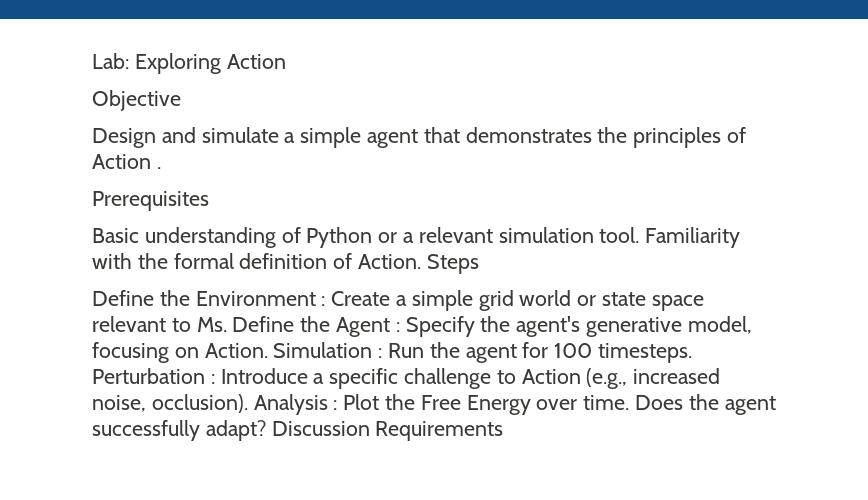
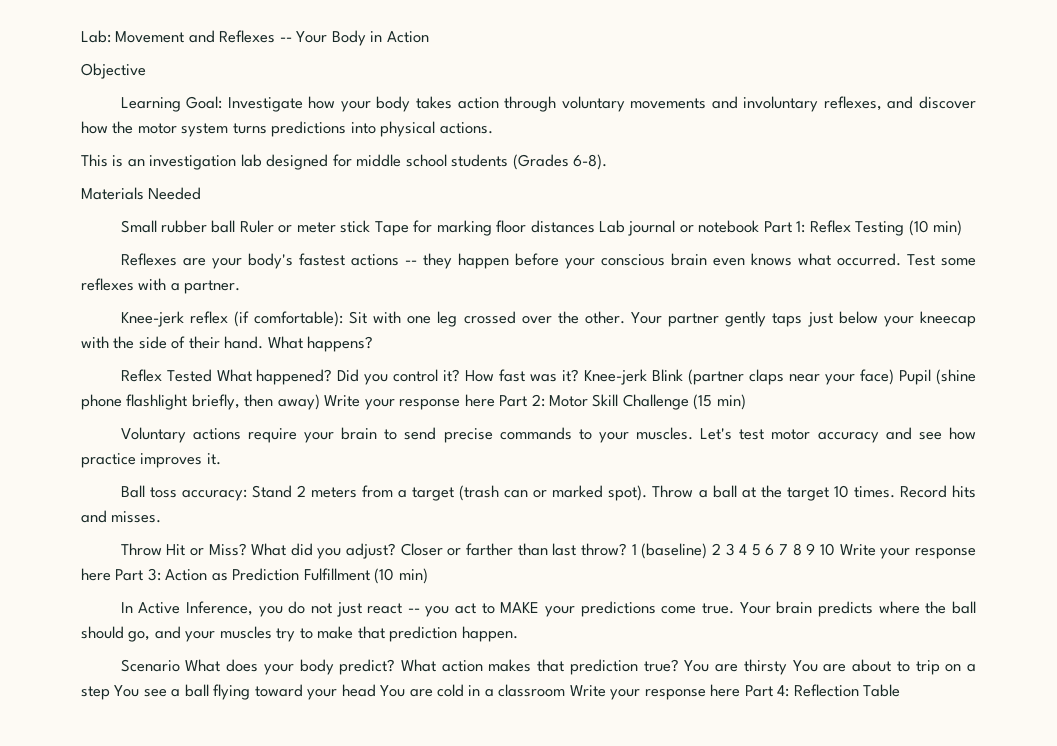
- Lab: Exploring Action
+ Lab: Movement and Reflexes -- Your Body in Action
  Objective
- Design and simulate a simple agent that demonstrates the principles of Action .
- Prerequisites
- Basic understanding of Python or a relevant simulation tool. Familiarity with the formal definition of Action. Steps
- Define the Environment : Create a simple grid world or state space relevant to Ms. Define the Agent : Specify the agent's generative model, focusing on Action. Simulation : Run the agent for 100 timesteps. Perturbation : Introduce a specific challenge to Action (e.g., increased noise, occlusion). Analysis : Plot the Free Energy over time. Does the agent successfully adapt? Discussion Requirements
+ Learning Goal: Investigate how your body takes action through voluntary movements and involuntary reflexes, and discover how the motor system turns predictions into physical actions.
+ This is an investigation lab designed for middle school students (Grades 6-8).
+ Materials Needed
+ Small rubber ball Ruler or meter stick Tape for marking floor distances Lab journal or notebook Part 1: Reflex Testing (10 min)
+ Reflexes are your body's fastest actions -- they happen before your conscious brain even knows what occurred. Test some reflexes with a partner.
+ Knee-jerk reflex (if comfortable): Sit with one leg crossed over the other. Your partner gently taps just below your kneecap with the side of their hand. What happens?
+ Reflex Tested What happened? Did you control it? How fast was it? Knee-jerk Blink (partner claps near your face) Pupil (shine phone flashlight briefly, then away) Write your response here Part 2: Motor Skill Challenge (15 min)
+ Voluntary actions require your brain to send precise commands to your muscles. Let's test motor accuracy and see how practice improves it.
+ Ball toss accuracy: Stand 2 meters from a target (trash can or marked spot). Throw a ball at the target 10 times. Record hits and misses.
+ Throw Hit or Miss? What did you adjust? Closer or farther than last throw? 1 (baseline) 2 3 4 5 6 7 8 9 10 Write your response here Part 3: Action as Prediction Fulfillment (10 min)
+ In Active Inference, you do not just react -- you act to MAKE your predictions come true. Your brain predicts where the ball should go, and your muscles try to make that prediction happen.
+ Scenario What does your body predict? What action makes that prediction true? You are thirsty You are about to trip on a step You see a ball flying toward your head You are cold in a classroom Write your response here Part 4: Reflection Table

